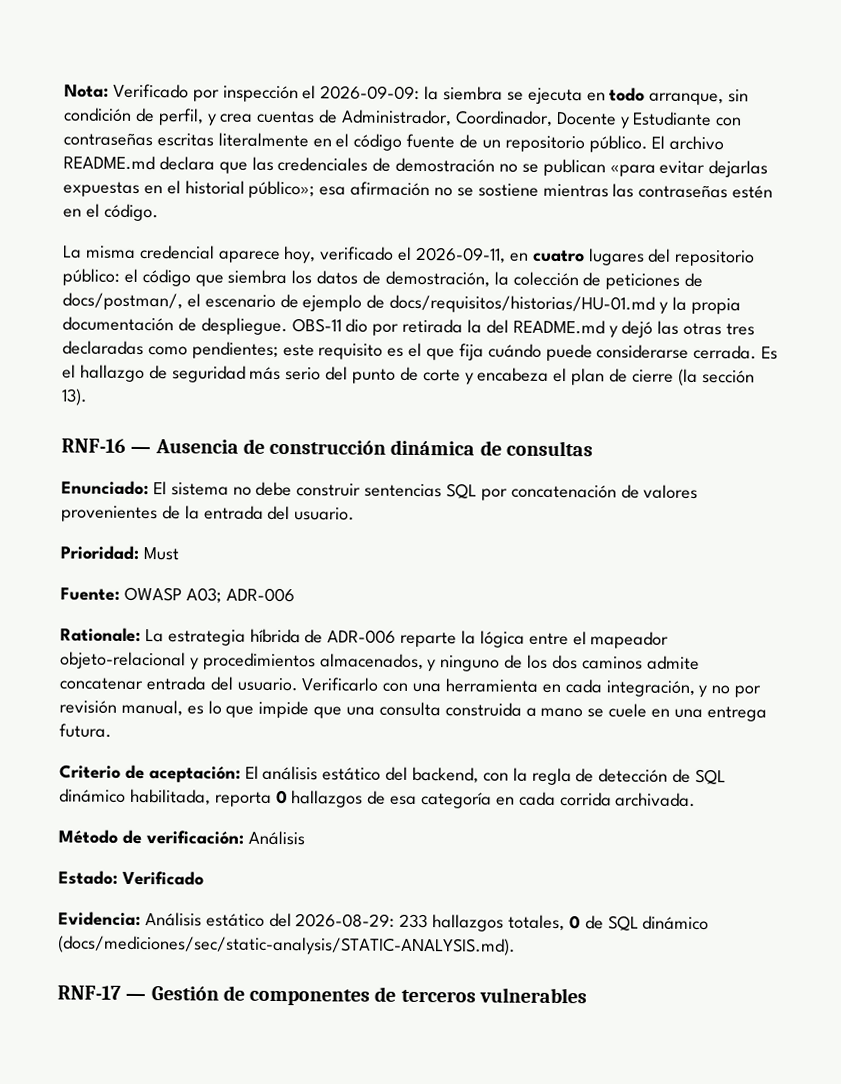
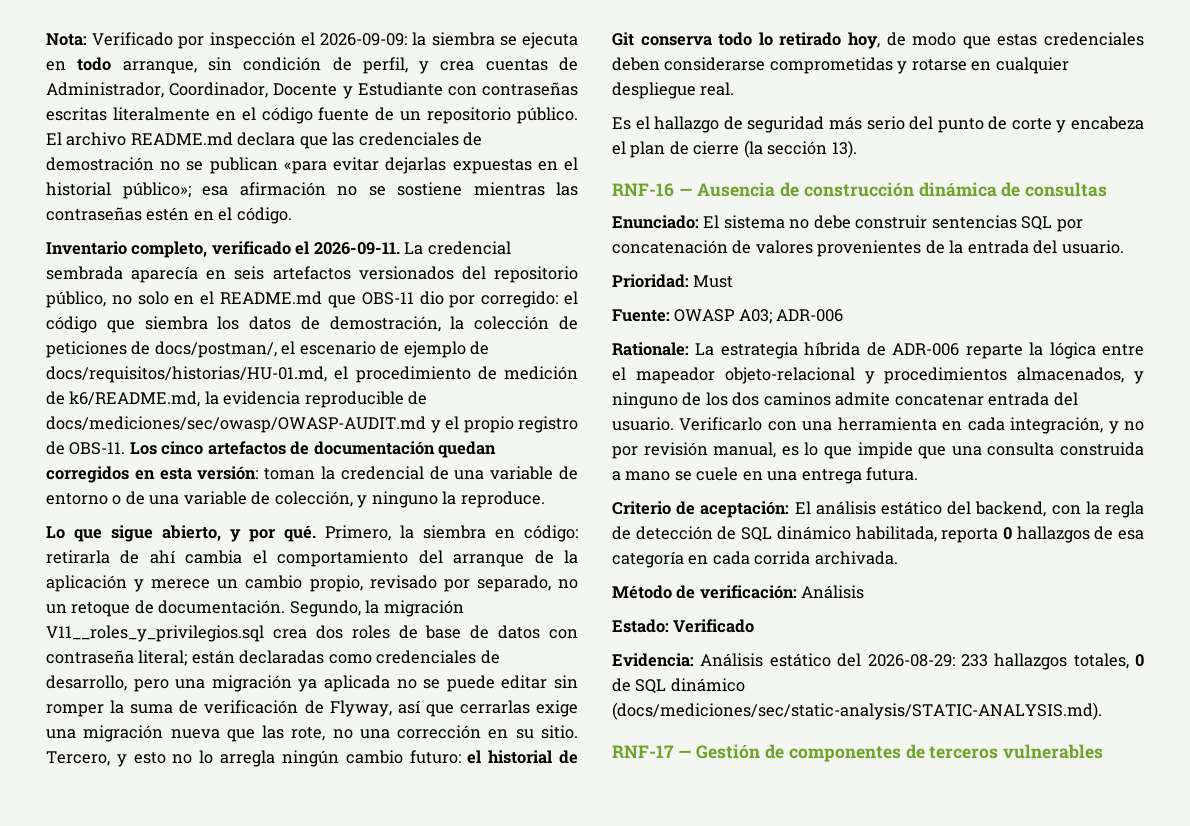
- La misma credencial aparece hoy, verificado el 2026-09-11, en cuatro lugares del repositorio público: el código que siembra los datos de demostración, la colección de peticiones de docs/postman/, el escenario de ejemplo de docs/requisitos/historias/HU-01.md y la propia documentación de despliegue. OBS-11 dio por retirada la del README.md y dejó las otras tres declaradas como pendientes; este requisito es el que fija cuándo puede considerarse cerrada. Es el hallazgo de seguridad más serio del punto de corte y encabeza el plan de cierre (la sección 13).
+ Inventario completo, verificado el 2026-09-11. La credencial sembrada aparecía en seis artefactos versionados del repositorio público, no solo en el README.md que OBS-11 dio por corregido: el código que siembra los datos de demostración, la colección de peticiones de docs/postman/, el escenario de ejemplo de docs/requisitos/historias/HU-01.md, el procedimiento de medición de k6/README.md, la evidencia reproducible de docs/mediciones/sec/owasp/OWASP-AUDIT.md y el propio registro de OBS-11. Los cinco artefactos de documentación quedan corregidos en esta versión: toman la credencial de una variable de entorno o de una variable de colección, y ninguno la reproduce.
+ Lo que sigue abierto, y por qué. Primero, la siembra en código: retirarla de ahí cambia el comportamiento del arranque de la aplicación y merece un cambio propio, revisado por separado, no un retoque de documentación. Segundo, la migración V11__roles_y_privilegios.sql crea dos roles de base de datos con contraseña literal; están declaradas como credenciales de desarrollo, pero una migración ya aplicada no se puede editar sin romper la suma de verificación de Flyway, así que cerrarlas exige una migración nueva que las rote, no una corrección en su sitio. Tercero, y esto no lo arregla ningún cambio futuro: el historial de Git conserva todo lo retirado hoy, de modo que estas credenciales deben considerarse comprometidas y rotarse en cualquier despliegue real.
+ Es el hallazgo de seguridad más serio del punto de corte y encabeza el plan de cierre (la sección 13).

